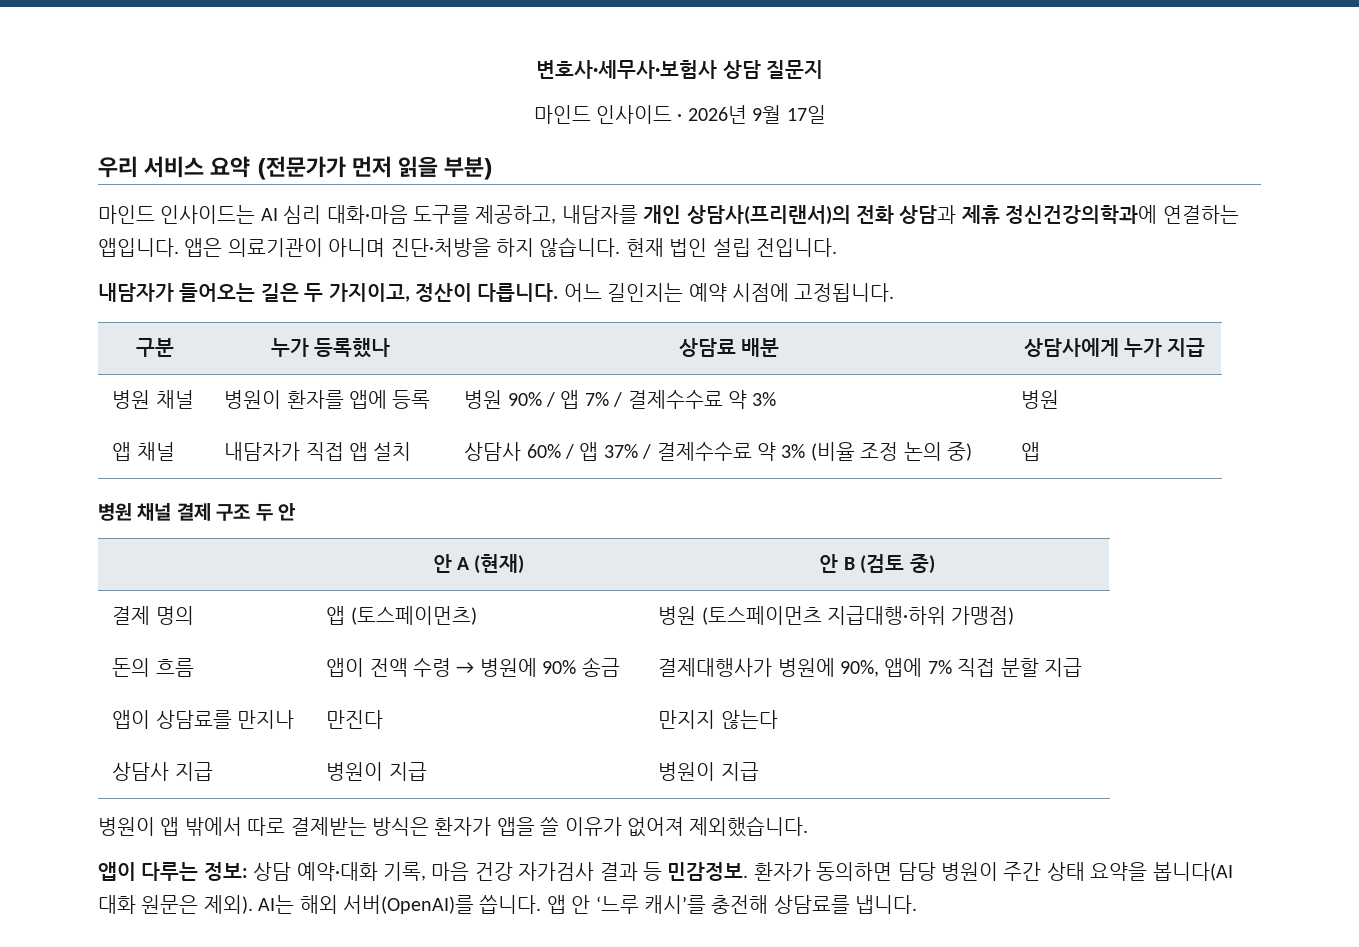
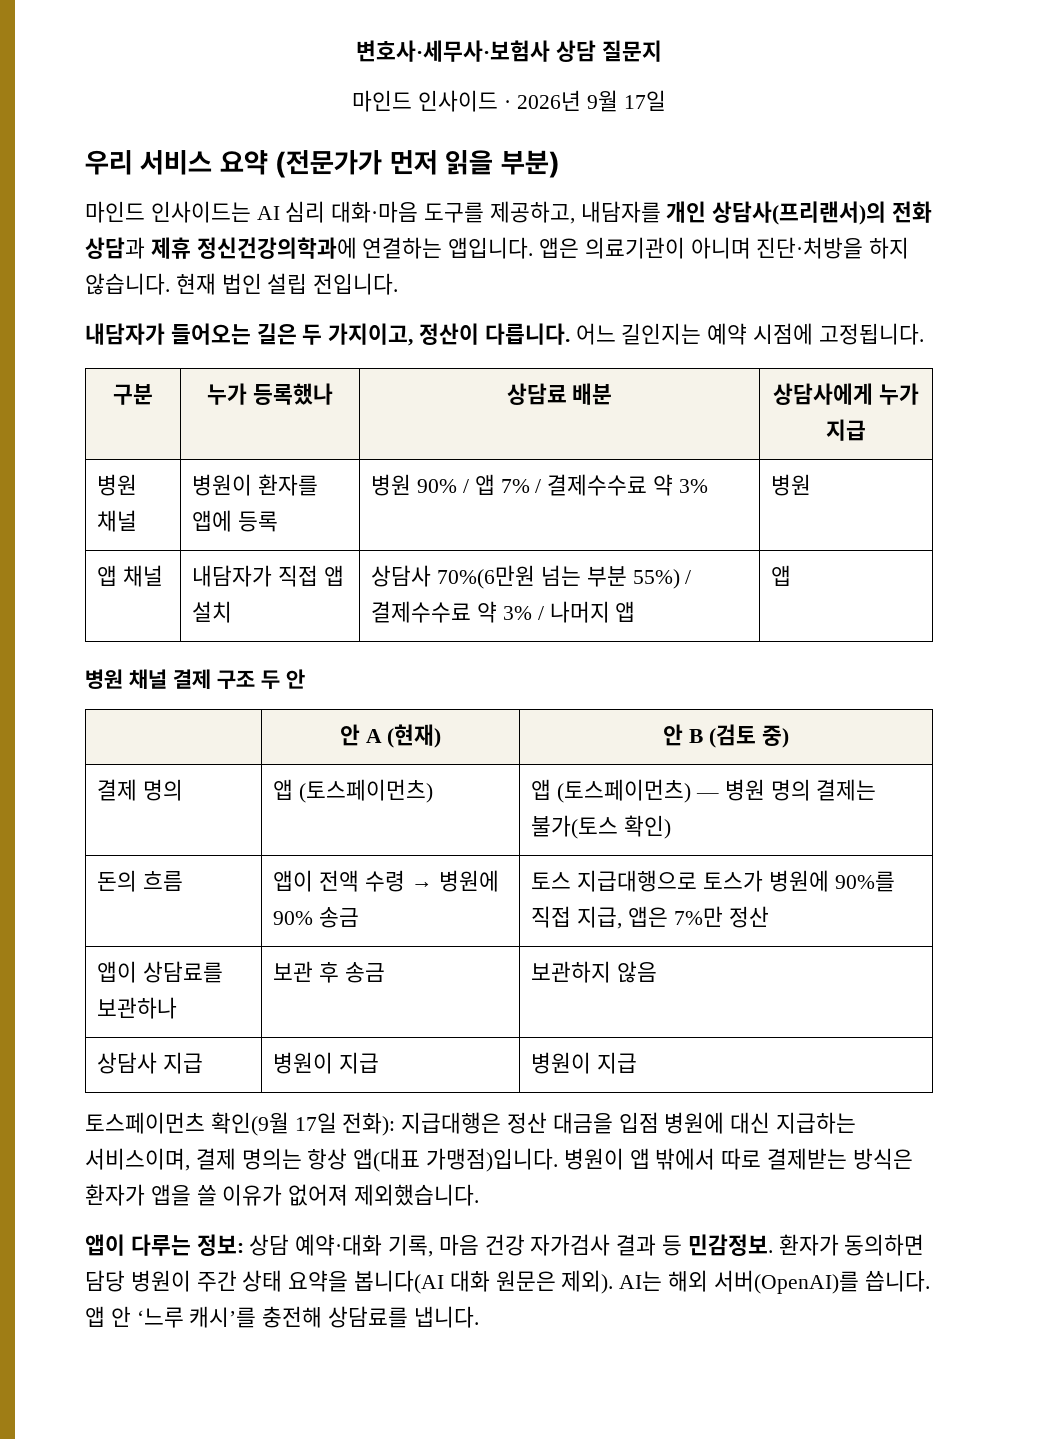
- 앱 채널 | 내담자가 직접 앱 설치 | 상담사 60% / 앱 37% / 결제수수료 약 3% (비율 조정 논의 중) | 앱
+ 앱 채널 | 내담자가 직접 앱 설치 | 상담사 70%(6만원 넘는 부분 55%) / 결제수수료 약 3% / 나머지 앱 | 앱
- 결제 명의 | 앱 (토스페이먼츠) | 병원 (토스페이먼츠 지급대행·하위 가맹점)
+ 결제 명의 | 앱 (토스페이먼츠) | 앱 (토스페이먼츠) — 병원 명의 결제는 불가(토스 확인)
- 돈의 흐름 | 앱이 전액 수령 → 병원에 90% 송금 | 결제대행사가 병원에 90%, 앱에 7% 직접 분할 지급
- 앱이 상담료를 만지나 | 만진다 | 만지지 않는다
+ 돈의 흐름 | 앱이 전액 수령 → 병원에 90% 송금 | 토스 지급대행으로 토스가 병원에 90%를 직접 지급, 앱은 7%만 정산
+ 앱이 상담료를 보관하나 | 보관 후 송금 | 보관하지 않음
+ 토스페이먼츠 확인(9월 17일 전화): 지급대행은 정산 대금을 입점 병원에 대신 지급하는 서비스이며, 결제 명의는 항상 앱(대표 가맹점)입니다.

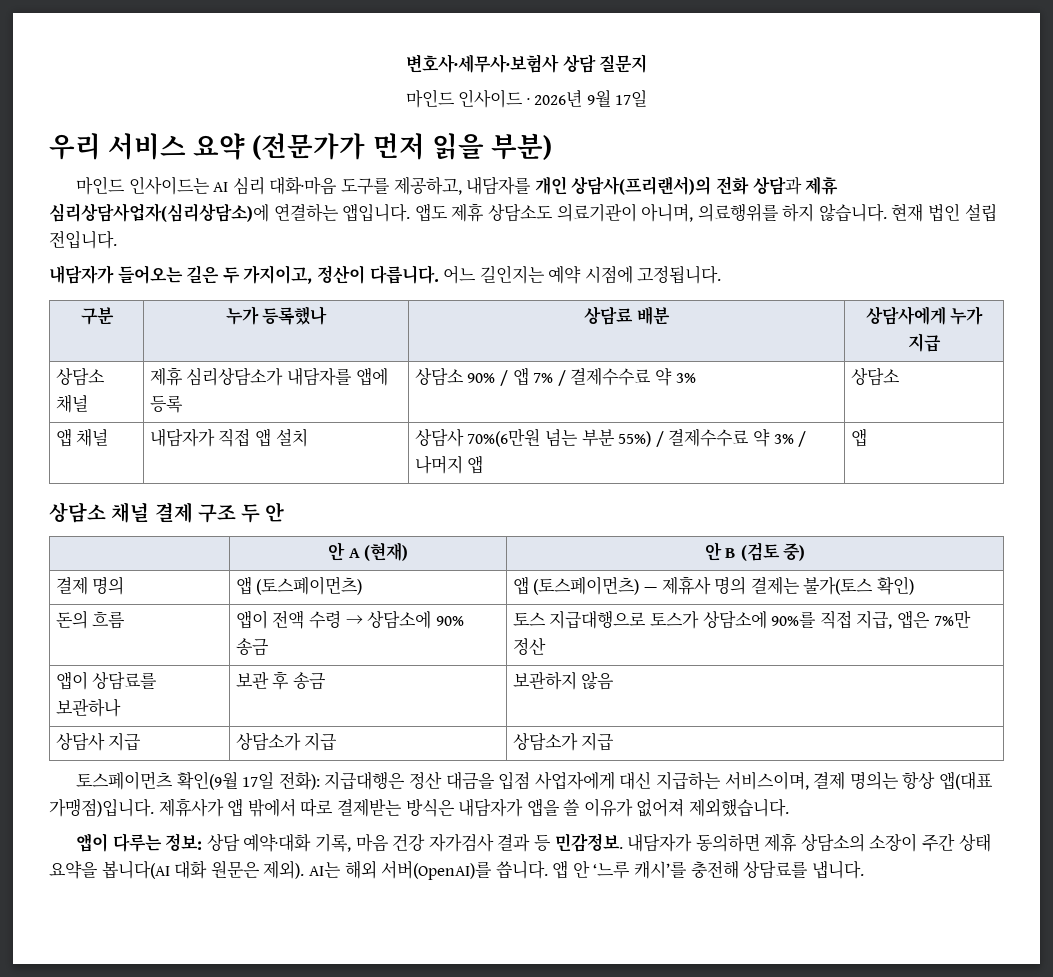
- 마인드 인사이드는 AI 심리 대화·마음 도구를 제공하고, 내담자를 개인 상담사(프리랜서)의 전화 상담과 제휴 정신건강의학과에 연결하는 앱입니다.
+ 마인드 인사이드는 AI 심리 대화·마음 도구를 제공하고, 내담자를 개인 상담사(프리랜서)의 전화 상담과 제휴 심리상담사업자(심리상담소)에 연결하는 앱입니다.
- 앱은 의료기관이 아니며 진단·처방을 하지 않습니다.
+ 앱도 제휴 상담소도 의료기관이 아니며, 의료행위를 하지 않습니다.
- 병원 채널 | 병원이 환자를 앱에 등록 | 병원 90% / 앱 7% / 결제수수료 약 3% | 병원
+ 상담소 채널 | 제휴 심리상담소가 내담자를 앱에 등록 | 상담소 90% / 앱 7% / 결제수수료 약 3% | 상담소
- 병원 채널 결제 구조 두 안
+ 상담소 채널 결제 구조 두 안
- 결제 명의 | 앱 (토스페이먼츠) | 앱 (토스페이먼츠) — 병원 명의 결제는 불가(토스 확인)
+ 결제 명의 | 앱 (토스페이먼츠) | 앱 (토스페이먼츠) — 제휴사 명의 결제는 불가(토스 확인)
- 돈의 흐름 | 앱이 전액 수령 → 병원에 90% 송금 | 토스 지급대행으로 토스가 병원에 90%를 직접 지급, 앱은 7%만 정산
+ 돈의 흐름 | 앱이 전액 수령 → 상담소에 90% 송금 | 토스 지급대행으로 토스가 상담소에 90%를 직접 지급, 앱은 7%만 정산
- 상담사 지급 | 병원이 지급 | 병원이 지급
+ 상담사 지급 | 상담소가 지급 | 상담소가 지급
- 토스페이먼츠 확인(9월 17일 전화): 지급대행은 정산 대금을 입점 병원에 대신 지급하는 서비스이며, 결제 명의는 항상 앱(대표 가맹점)입니다.
+ 토스페이먼츠 확인(9월 17일 전화): 지급대행은 정산 대금을 입점 사업자에게 대신 지급하는 서비스이며, 결제 명의는 항상 앱(대표 가맹점)입니다.
- 병원이 앱 밖에서 따로 결제받는 방식은 환자가 앱을 쓸 이유가 없어져 제외했습니다.
+ 제휴사가 앱 밖에서 따로 결제받는 방식은 내담자가 앱을 쓸 이유가 없어져 제외했습니다.
- 환자가 동의하면 담당 병원이 주간 상태 요약을 봅니다(AI 대화 원문은 제외).
+ 내담자가 동의하면 제휴 상담소의 소장이 주간 상태 요약을 봅니다(AI 대화 원문은 제외).

